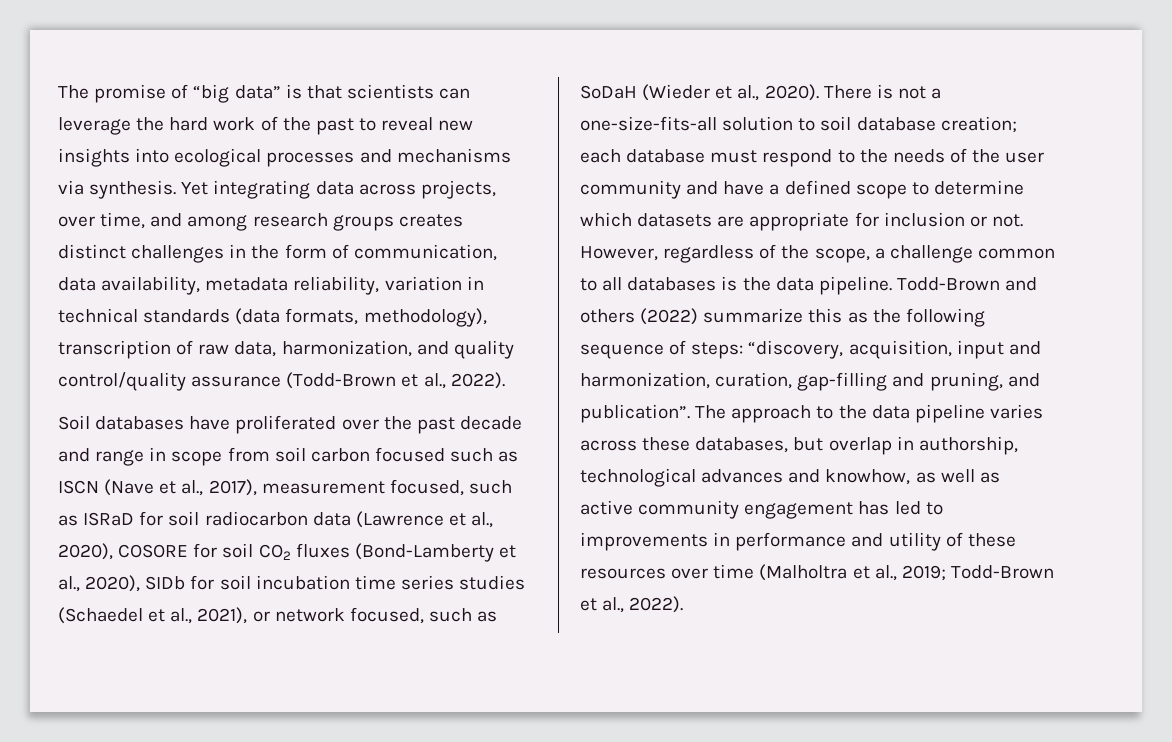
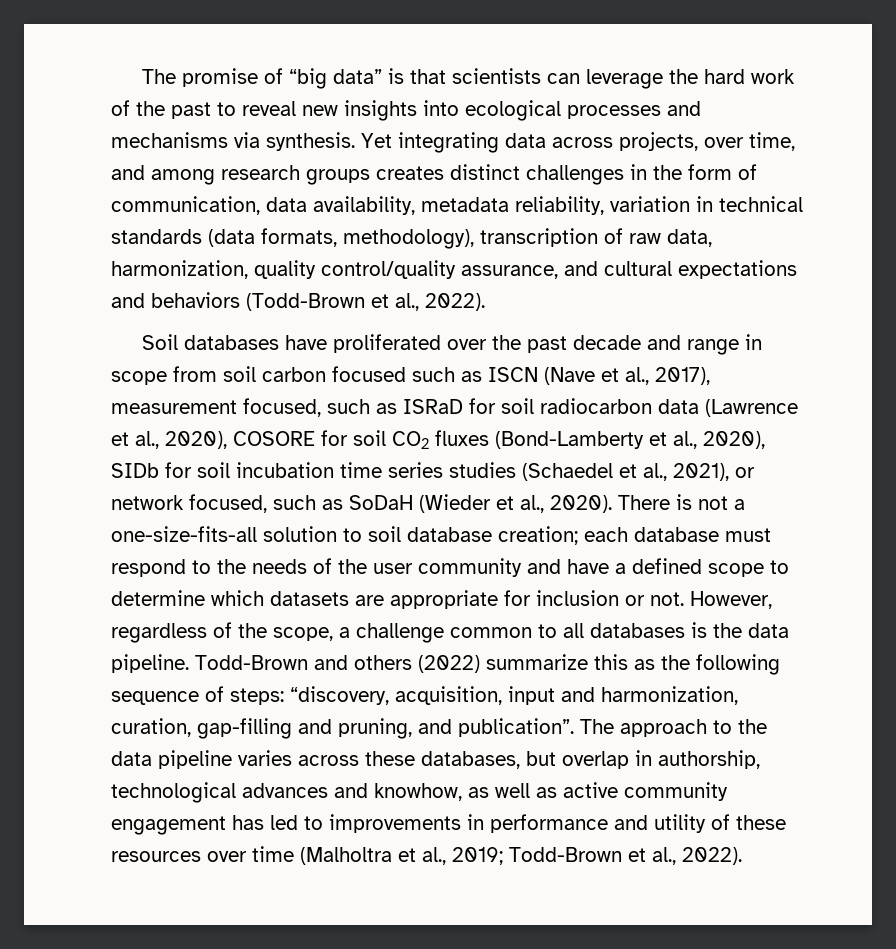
- Yet integrating data across projects, over time, and among research groups creates distinct challenges in the form of communication, data availability, metadata reliability, variation in technical standards (data formats, methodology), transcription of raw data, harmonization, and quality control/quality assurance (Todd-Brown et al., 2022).
+ Yet integrating data across projects, over time, and among research groups creates distinct challenges in the form of communication, data availability, metadata reliability, variation in technical standards (data formats, methodology), transcription of raw data, harmonization, quality control/quality assurance, and cultural expectations and behaviors (Todd-Brown et al., 2022).

